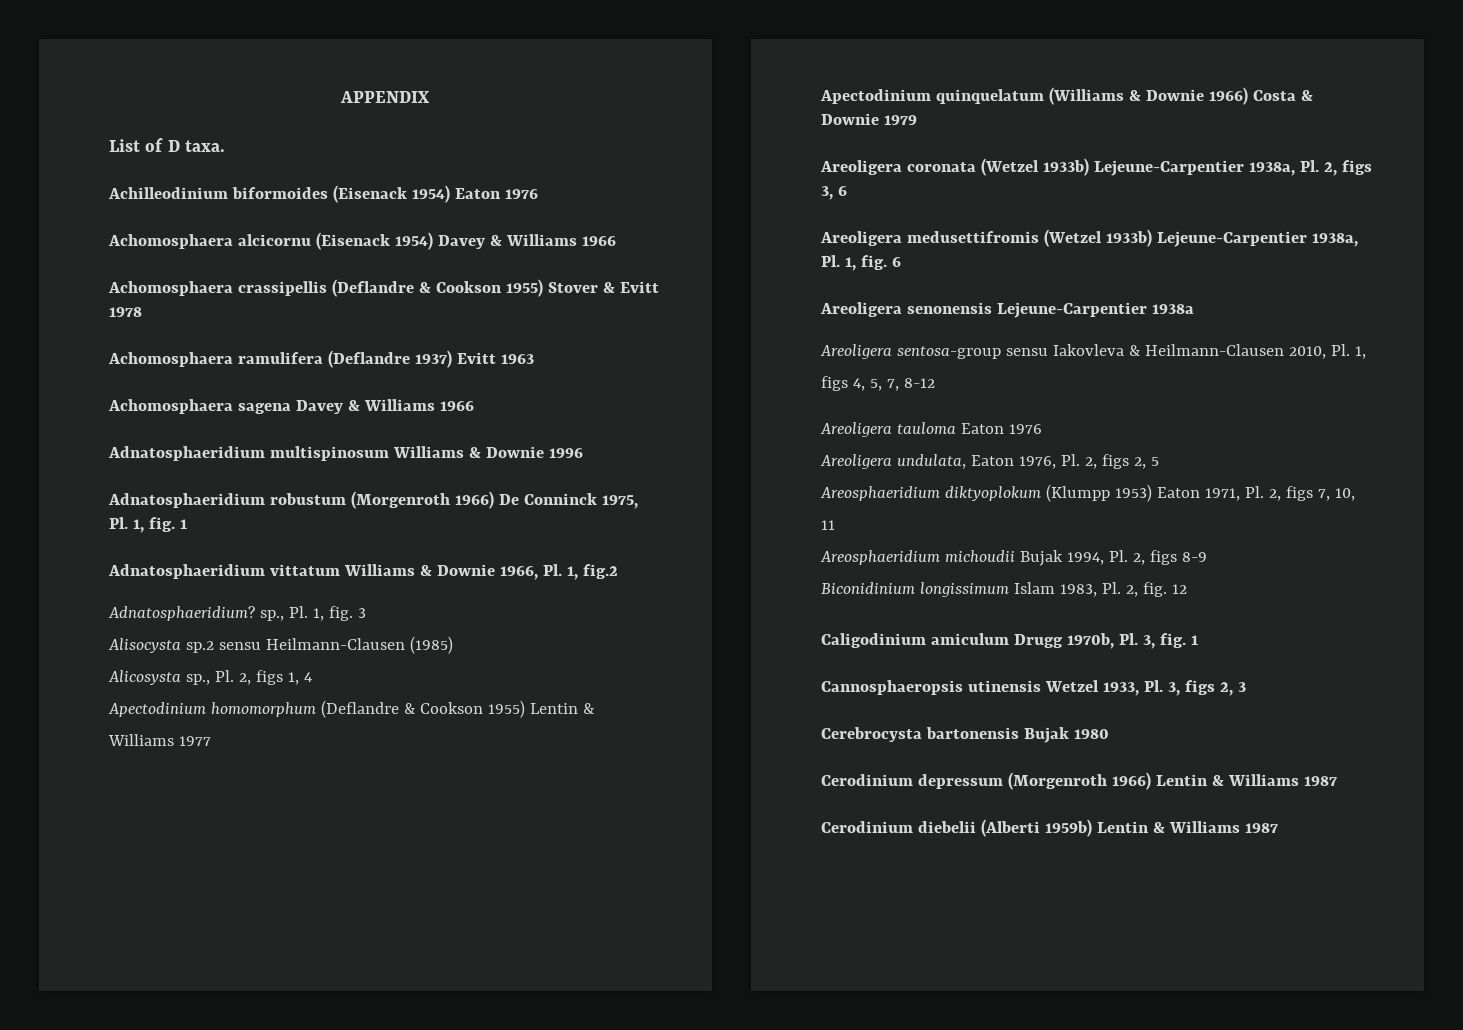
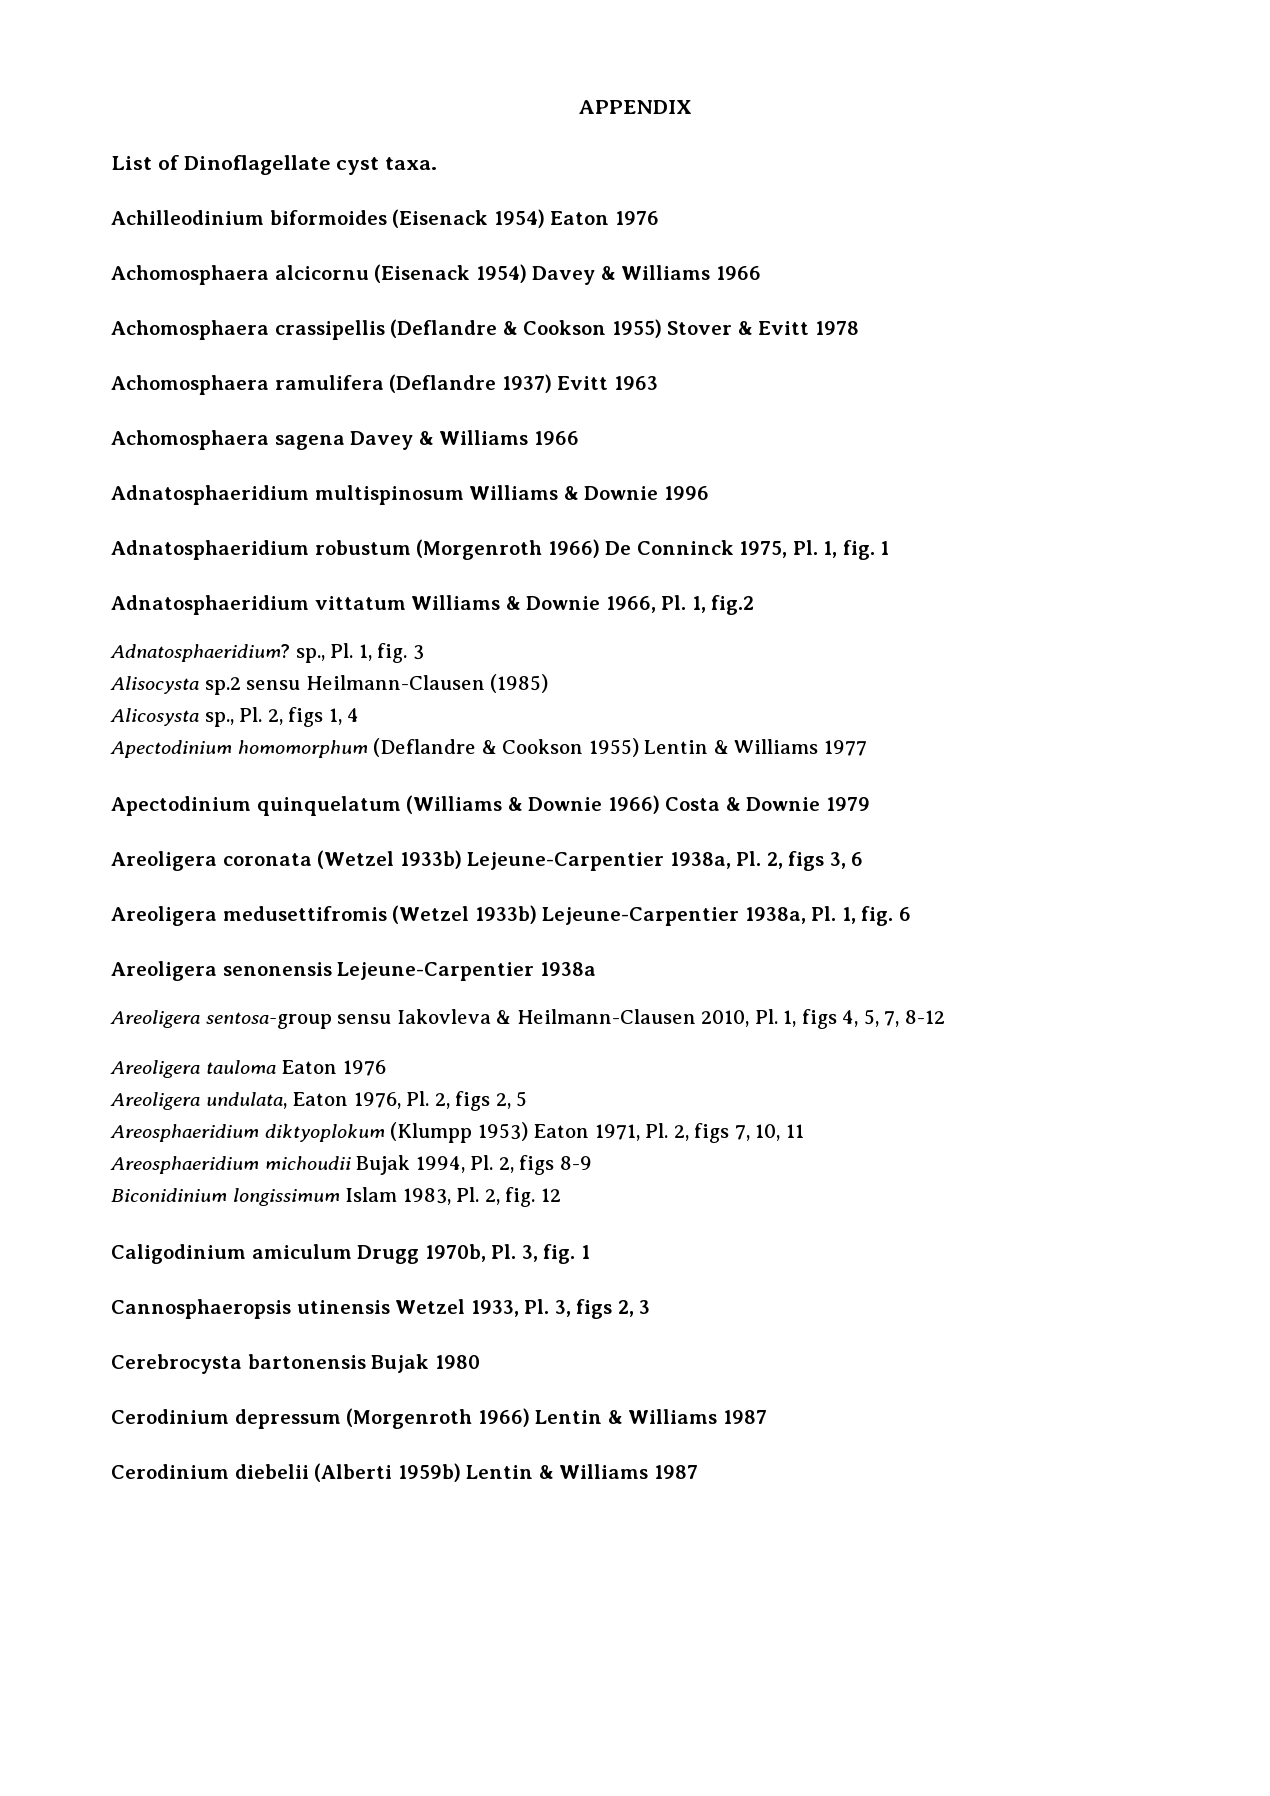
- List of D taxa.
+ List of Dinoflagellate cyst taxa.

